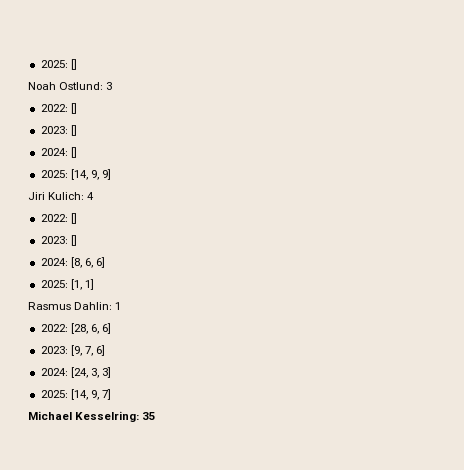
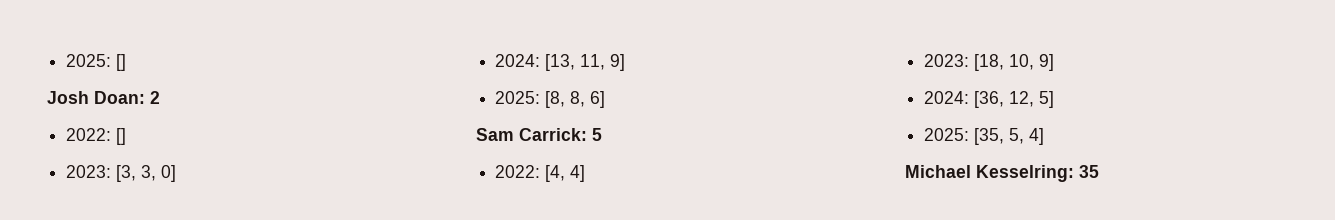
- Noah Ostlund: 3
+ Josh Doan: 2
  2022: []
- 2023: []
- 2024: []
- 2025: [14, 9, 9]
- Jiri Kulich: 4
- 2022: []
- 2023: []
- 2024: [8, 6, 6]
- 2025: [1, 1]
- Rasmus Dahlin: 1
- 2022: [28, 6, 6]
- 2023: [9, 7, 6]
- 2024: [24, 3, 3]
- 2025: [14, 9, 7]
+ 2023: [3, 3, 0]
+ 2024: [13, 11, 9]
+ 2025: [8, 8, 6]
+ Sam Carrick: 5
+ 2022: [4, 4]
+ 2023: [18, 10, 9]
+ 2024: [36, 12, 5]
+ 2025: [35, 5, 4]

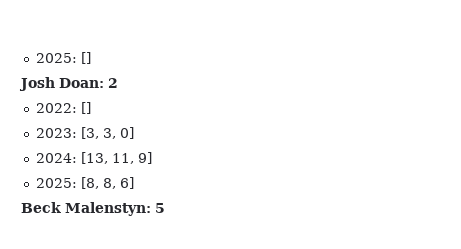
- Sam Carrick: 5
+ Beck Malenstyn: 5
- 2022: [4, 4]
- 2023: [18, 10, 9]
- 2024: [36, 12, 5]
- 2025: [35, 5, 4]
- Michael Kesselring: 35

